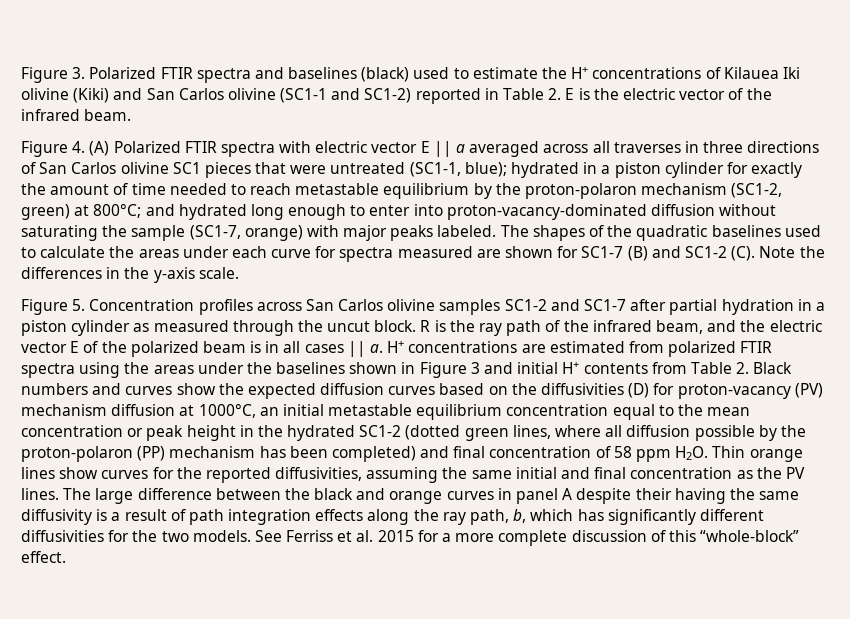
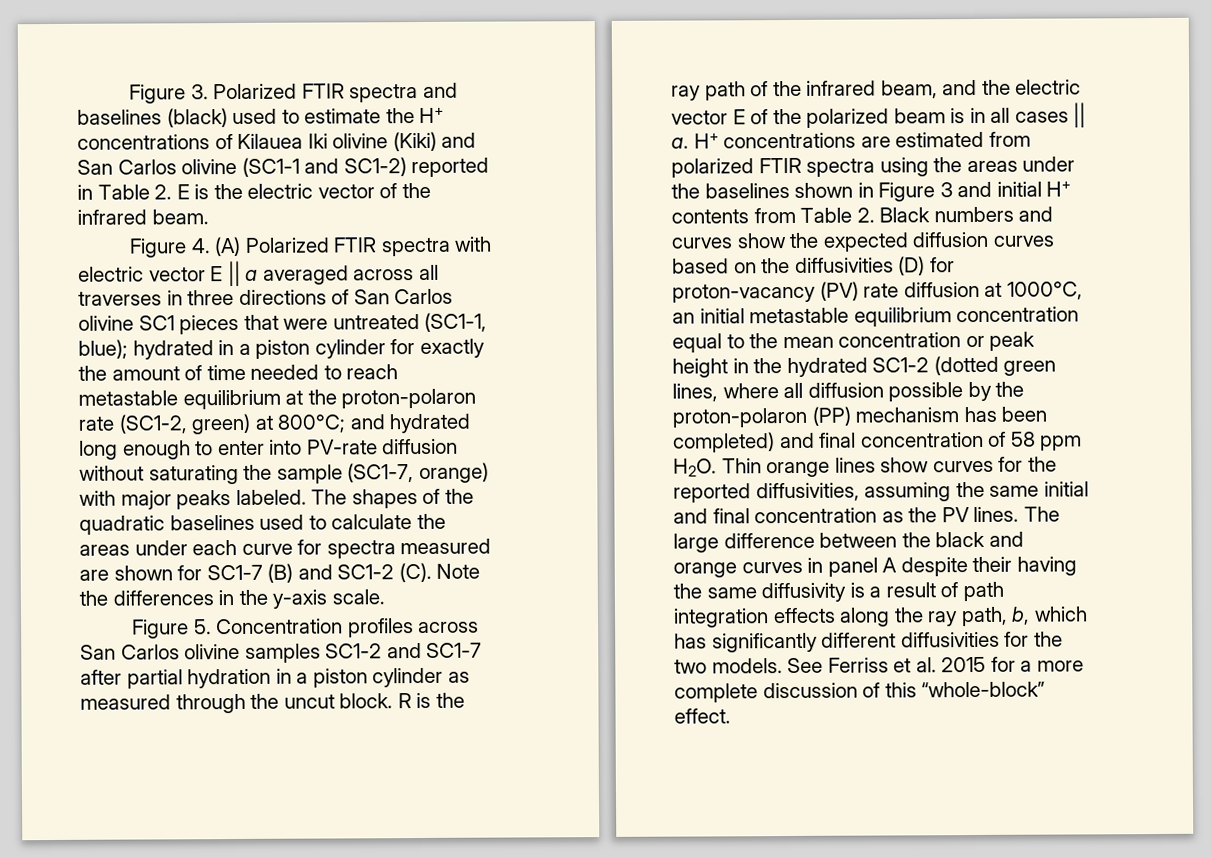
- hydrated in a piston cylinder for exactly the amount of time needed to reach metastable equilibrium by the proton-polaron mechanism (SC1-2, green) at 800°C;
+ hydrated in a piston cylinder for exactly the amount of time needed to reach metastable equilibrium at the proton-polaron rate (SC1-2, green) at 800°C;
- and hydrated long enough to enter into proton-vacancy-dominated diffusion without saturating the sample (SC1-7, orange) with major peaks labeled.
+ and hydrated long enough to enter into PV-rate diffusion without saturating the sample (SC1-7, orange) with major peaks labeled.
- H+ concentrations are estimated from polarized FTIR spectra using the areas under the baselines shown in Figure 3 and initial H+ contents from Table 2. Black numbers and curves show the expected diffusion curves based on the diffusivities (D) for proton-vacancy (PV) mechanism diffusion at 1000°C, an initial metastable equilibrium concentration equal to the mean concentration or peak height in the hydrated SC1-2 (dotted green lines, where all diffusion possible by the proton-polaron (PP) mechanism has been completed) and final concentration of 58 ppm H2O. Thin orange lines show curves for the reported diffusivities, assuming the same initial and final concentration as the PV lines.
+ H+ concentrations are estimated from polarized FTIR spectra using the areas under the baselines shown in Figure 3 and initial H+ contents from Table 2. Black numbers and curves show the expected diffusion curves based on the diffusivities (D) for proton-vacancy (PV) rate diffusion at 1000°C, an initial metastable equilibrium concentration equal to the mean concentration or peak height in the hydrated SC1-2 (dotted green lines, where all diffusion possible by the proton-polaron (PP) mechanism has been completed) and final concentration of 58 ppm H2O. Thin orange lines show curves for the reported diffusivities, assuming the same initial and final concentration as the PV lines.

